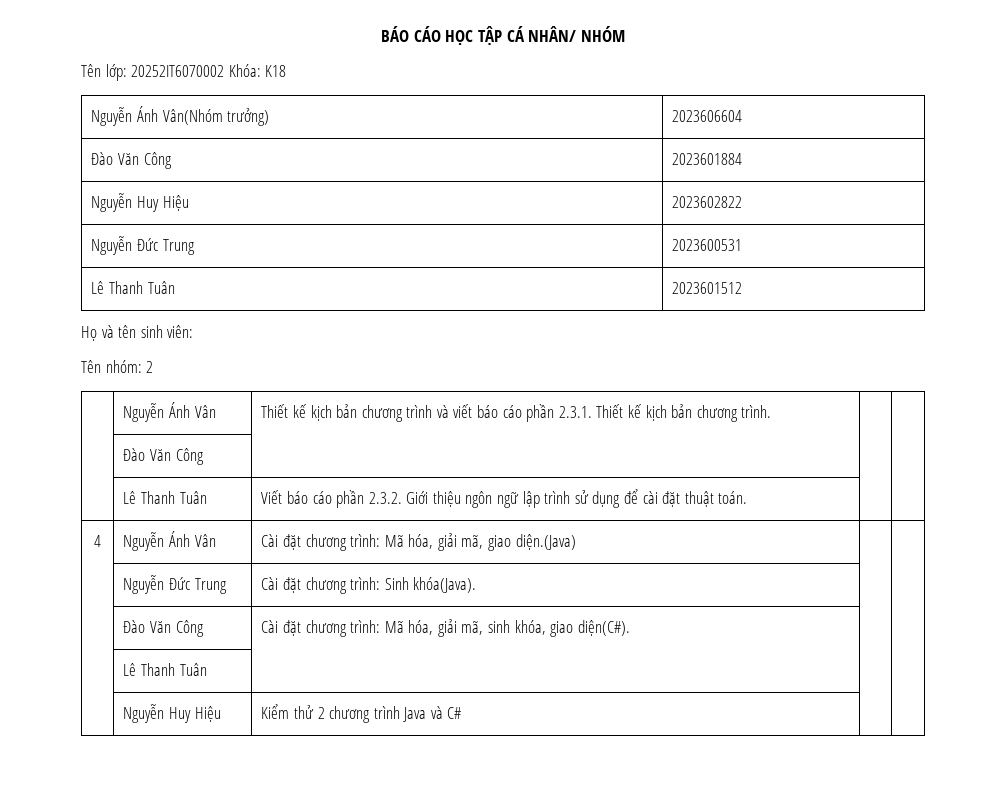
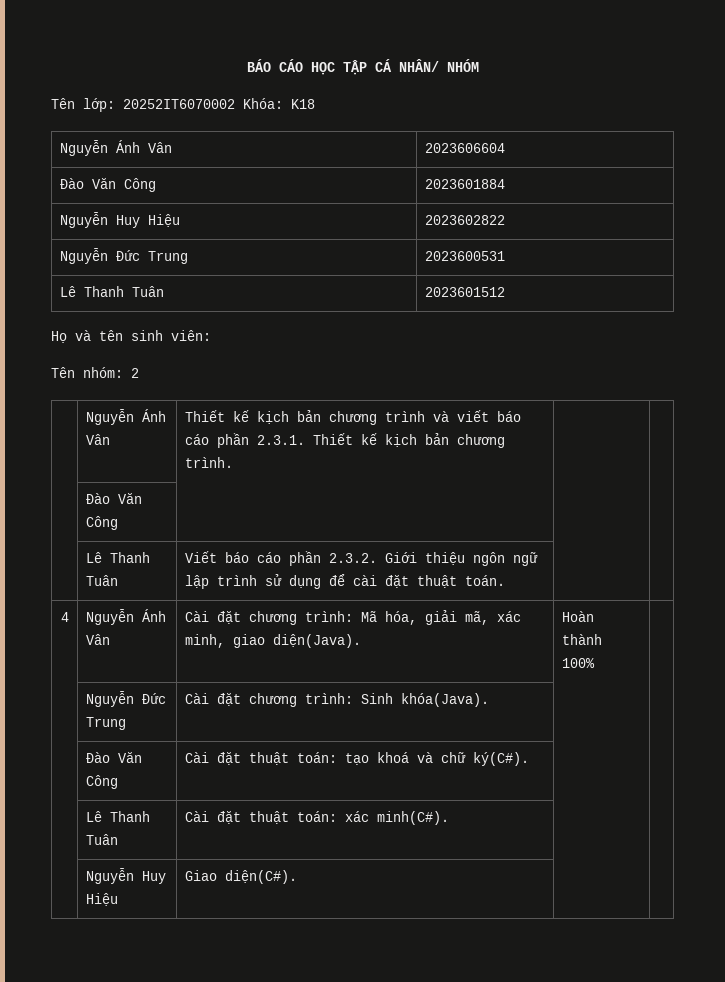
- Nguyễn Ánh Vân(Nhóm trưởng) | 2023606604
+ Nguyễn Ánh Vân | 2023606604
- 4 | Nguyễn Ánh Vân | Cài đặt chương trình: Mã hóa, giải mã, giao diện.(Java) | |
+ 4 | Nguyễn Ánh Vân | Cài đặt chương trình: Mã hóa, giải mã, xác minh, giao diện(Java). | Hoàn thành 100% |
- | Đào Văn Công | Cài đặt chương trình: Mã hóa, giải mã, sinh khóa, giao diện(C#). | |
- | Lê Thanh Tuân | | |
- | Nguyễn Huy Hiệu | Kiểm thử 2 chương trình Java và C# | |
+ | Đào Văn Công | Cài đặt thuật toán: tạo khoá và chữ ký(C#). | |
+ | Lê Thanh Tuân | Cài đặt thuật toán: xác minh(C#). | |
+ | Nguyễn Huy Hiệu | Giao diện(C#). | |

